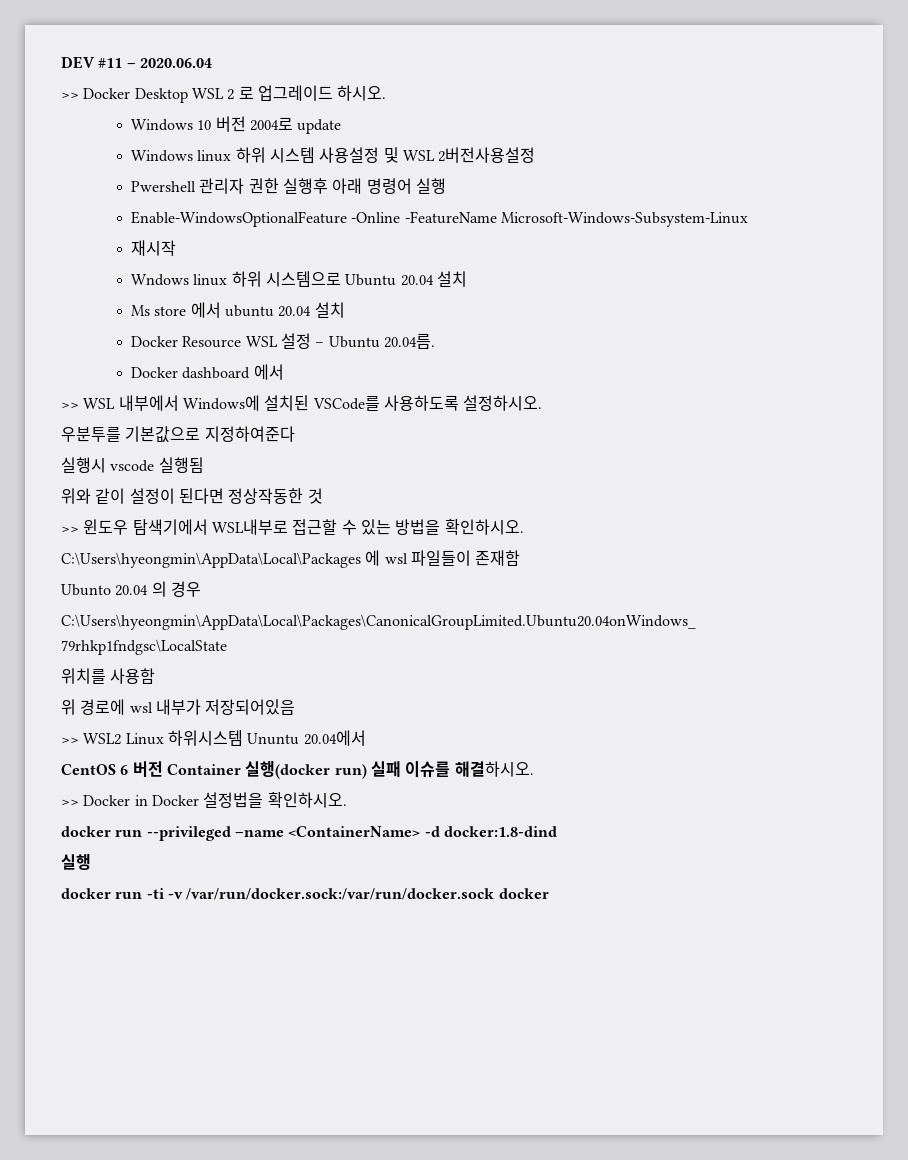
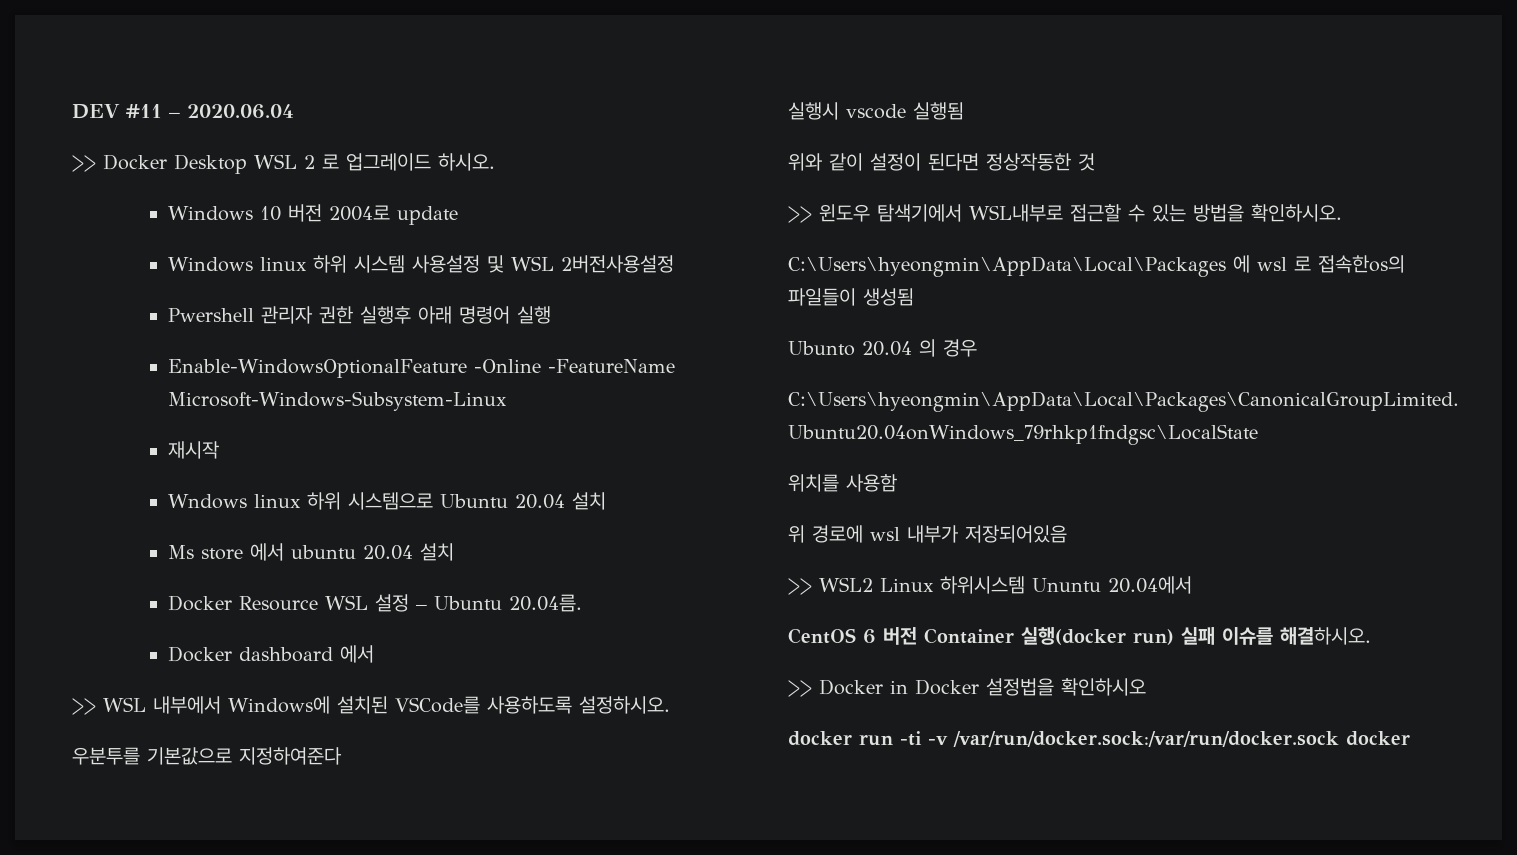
- C:\Users\hyeongmin\AppData\Local\Packages 에 wsl 파일들이 존재함
+ C:\Users\hyeongmin\AppData\Local\Packages 에 wsl 로 접속한os의 파일들이 생성됨
- >> Docker in Docker 설정법을 확인하시오.
- docker run --privileged –name <ContainerName> -d docker:1.8-dind
- 실행
+ >> Docker in Docker 설정법을 확인하시오

